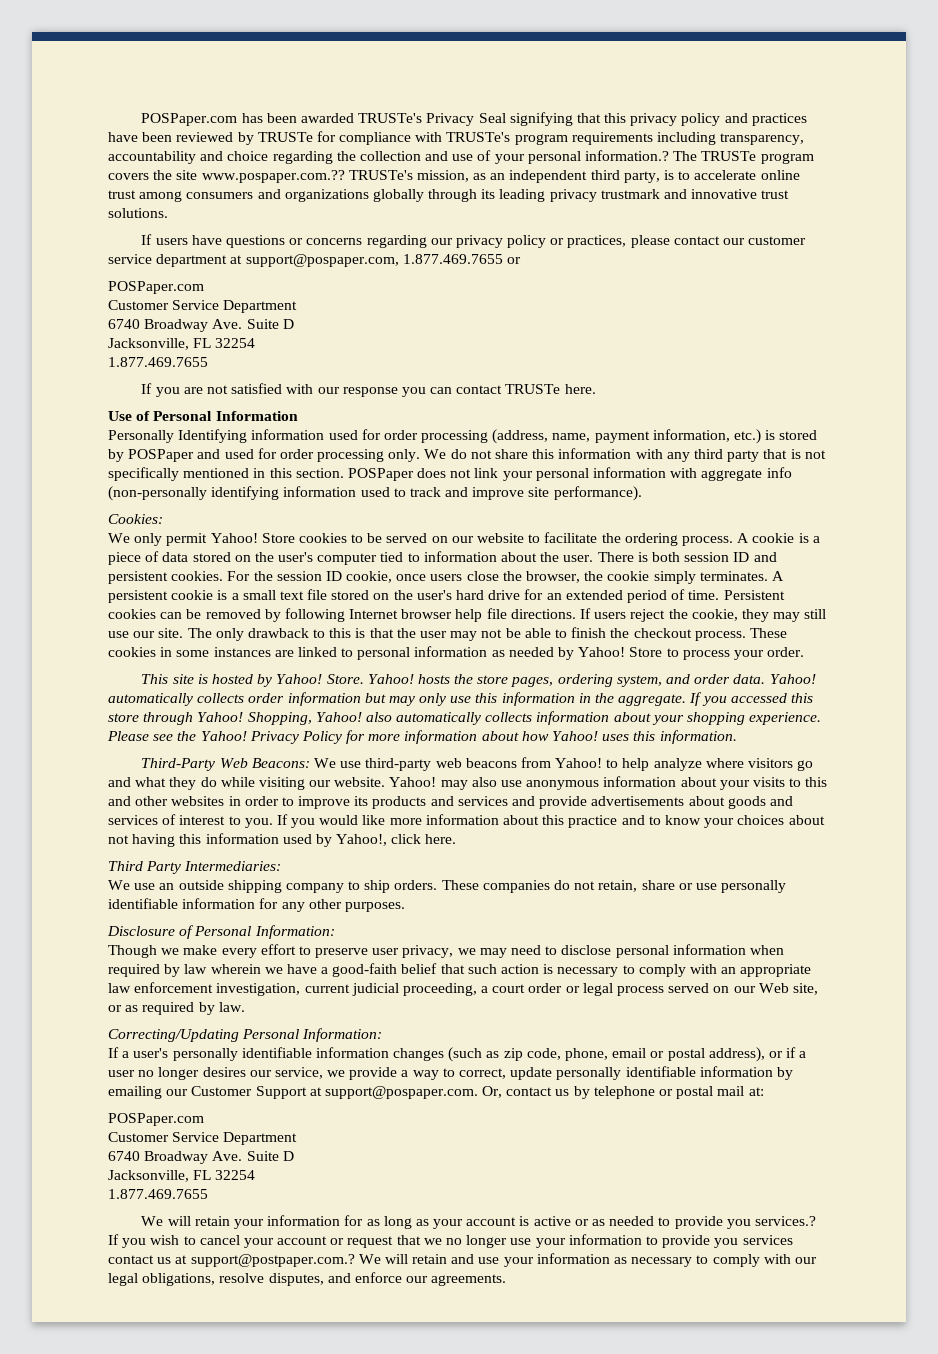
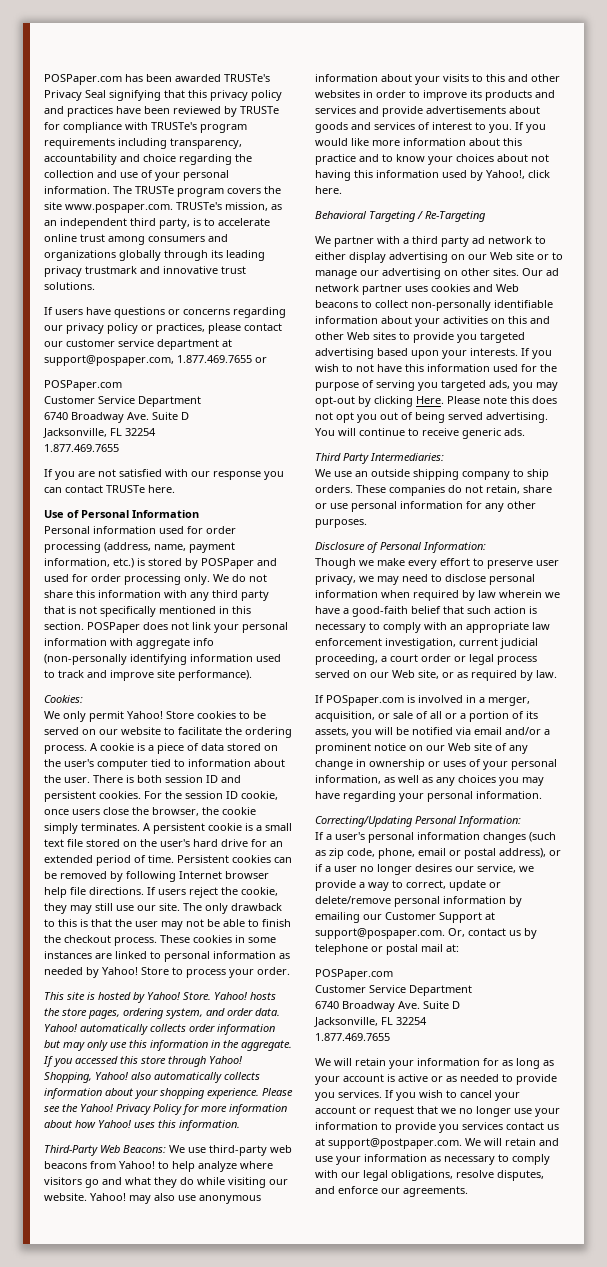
- POSPaper.com has been awarded TRUSTe's Privacy Seal signifying that this privacy policy and practices have been reviewed by TRUSTe for compliance with TRUSTe's program requirements including transparency, accountability and choice regarding the collection and use of your personal information.?
+ POSPaper.com has been awarded TRUSTe's Privacy Seal signifying that this privacy policy and practices have been reviewed by TRUSTe for compliance with TRUSTe's program requirements including transparency, accountability and choice regarding the collection and use of your personal information.
- The TRUSTe program covers the site www.pospaper.com.?? TRUSTe's mission, as an independent third party, is to accelerate online trust among consumers and organizations globally through its leading privacy trustmark and innovative trust solutions.
+ The TRUSTe program covers the site www.pospaper.com. TRUSTe's mission, as an independent third party, is to accelerate online trust among consumers and organizations globally through its leading privacy trustmark and innovative trust solutions.
- Personally Identifying information used for order processing (address, name, payment information, etc.) is stored by POSPaper and used for order processing only.
+ Personal information used for order processing (address, name, payment information, etc.) is stored by POSPaper and used for order processing only.
+ Behavioral Targeting / Re-Targeting
+ We partner with a third party ad network to either display advertising on our Web site or to manage our advertising on other sites. Our ad network partner uses cookies and Web beacons to collect non-personally identifiable information about your activities on this and other Web sites to provide you targeted advertising based upon your interests. If you wish to not have this information used for the purpose of serving you targeted ads, you may opt-out by clicking Here. Please note this does not opt you out of being served advertising. You will continue to receive generic ads.
- These companies do not retain, share or use personally identifiable information for any other purposes.
+ These companies do not retain, share or use personal information for any other purposes.
+ If POSpaper.com is involved in a merger, acquisition, or sale of all or a portion of its assets, you will be notified via email and/or a prominent notice on our Web site of any change in ownership or uses of your personal information, as well as any choices you may have regarding your personal information.
- If a user's personally identifiable information changes (such as zip code, phone, email or postal address), or if a user no longer desires our service, we provide a way to correct, update personally identifiable information by emailing our Customer Support at support@pospaper.com. Or, contact us by telephone or postal mail at:
+ If a user's personal information changes (such as zip code, phone, email or postal address), or if a user no longer desires our service, we provide a way to correct, update or delete/remove personal information by emailing our Customer Support at support@pospaper.com. Or, contact us by telephone or postal mail at:
- We will retain your information for as long as your account is active or as needed to provide you services.?
+ We will retain your information for as long as your account is active or as needed to provide you services.
- If you wish to cancel your account or request that we no longer use your information to provide you services contact us at support@postpaper.com.? We will retain and use your information as necessary to comply with our legal obligations, resolve disputes, and enforce our agreements.
+ If you wish to cancel your account or request that we no longer use your information to provide you services contact us at support@postpaper.com. We will retain and use your information as necessary to comply with our legal obligations, resolve disputes, and enforce our agreements.

